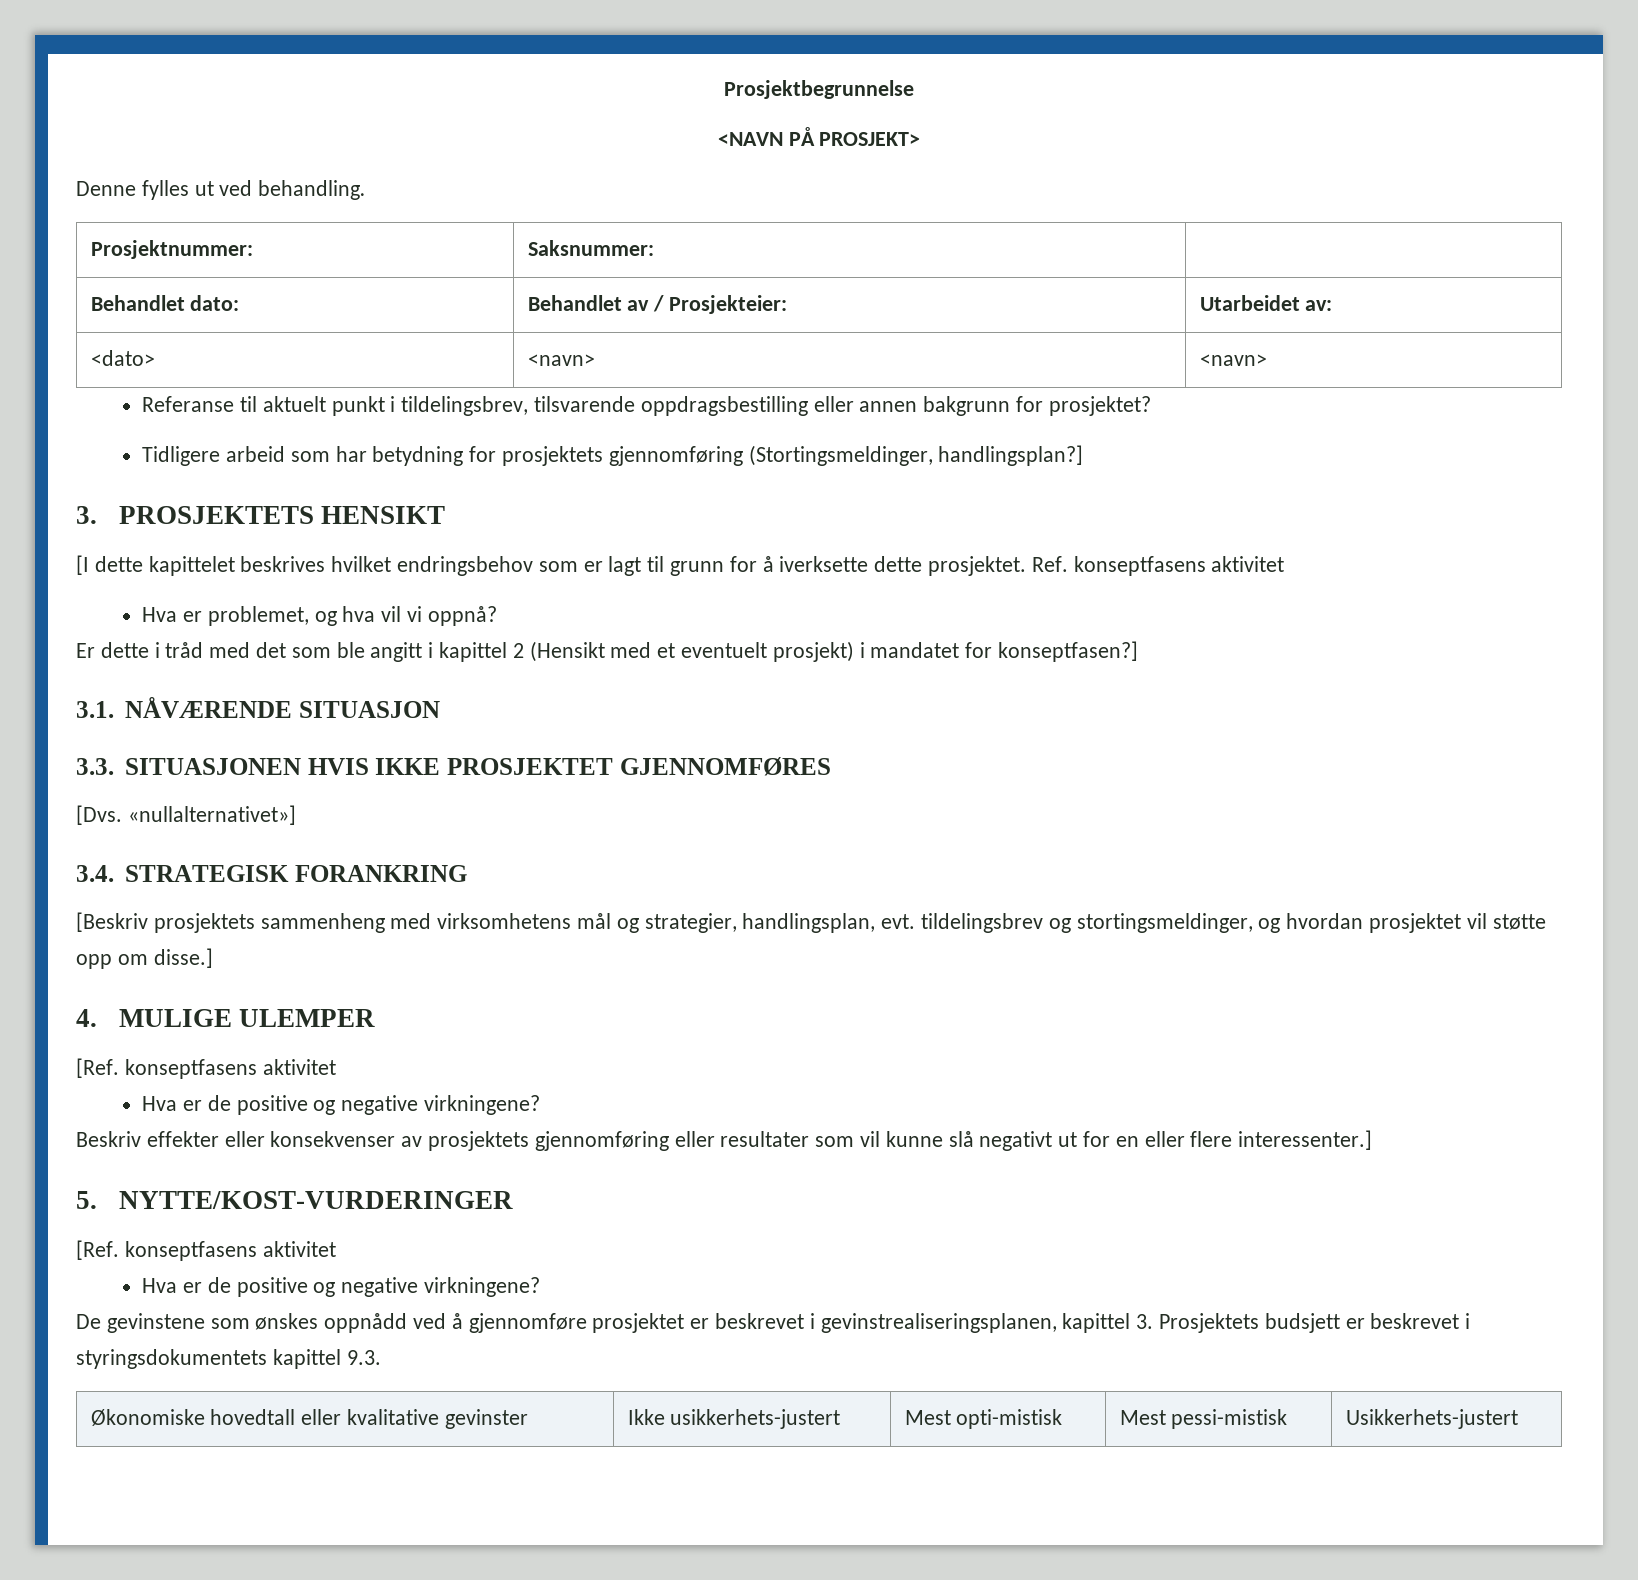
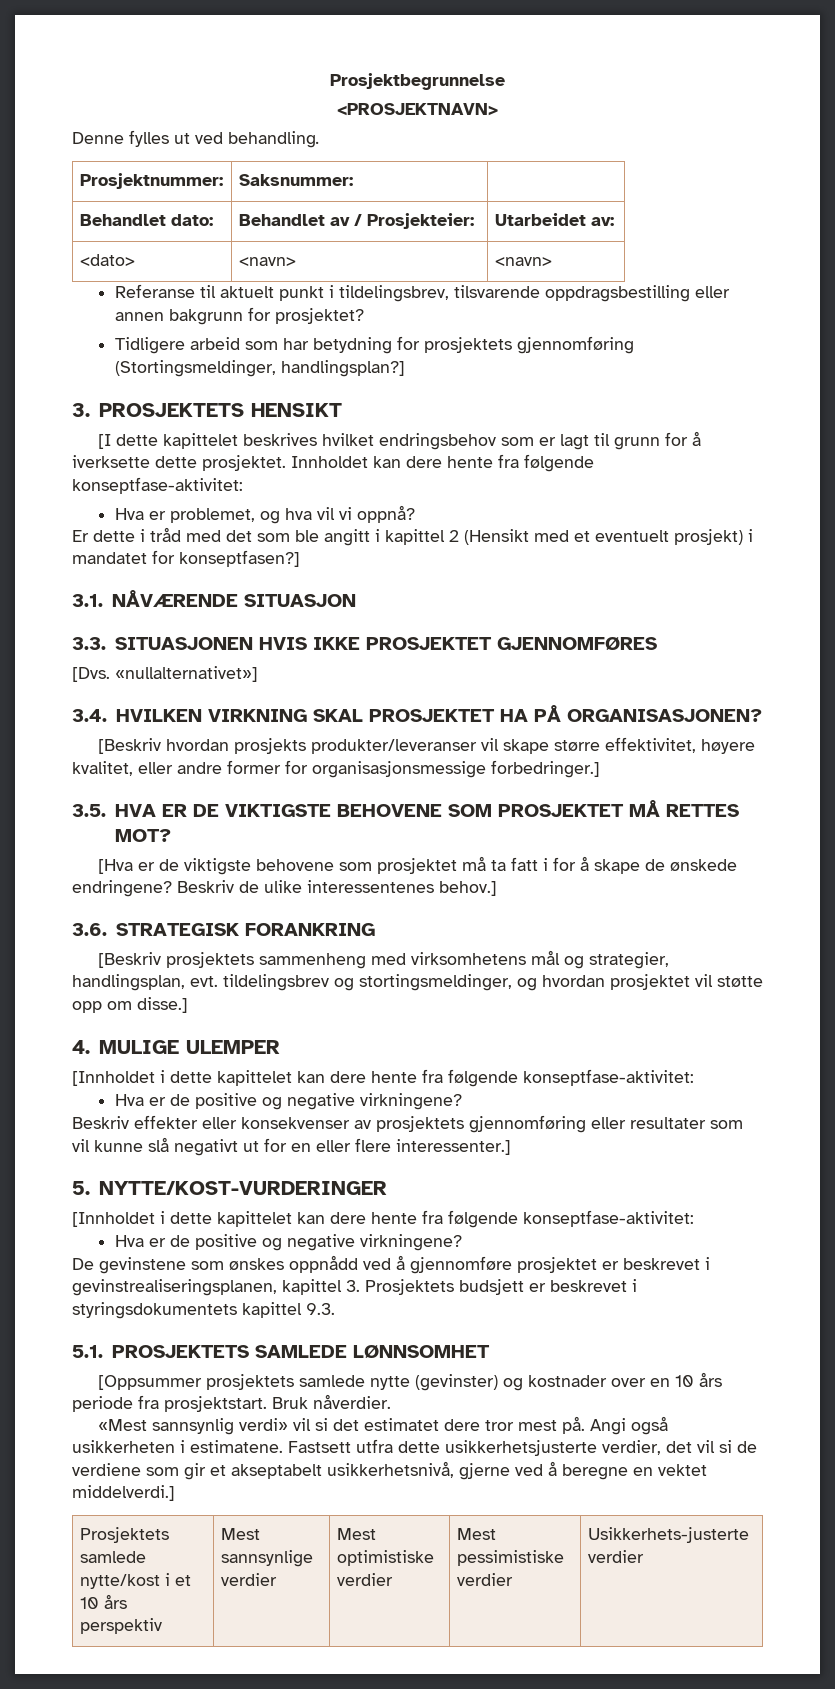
- <NAVN PÅ PROSJEKT>
+ <PROSJEKTNAVN>
- Ref. konseptfasens aktivitet
+ Innholdet kan dere hente fra følgende konseptfase-aktivitet:
- 3.4. STRATEGISK FORANKRING
+ 3.4. HVILKEN VIRKNING SKAL PROSJEKTET HA PÅ ORGANISASJONEN?
+ [Beskriv hvordan prosjekts produkter/leveranser vil skape større effektivitet, høyere kvalitet, eller andre former for organisasjonsmessige forbedringer.]
+ 3.5. HVA ER DE VIKTIGSTE BEHOVENE SOM PROSJEKTET MÅ RETTES MOT?
+ [Hva er de viktigste behovene som prosjektet må ta fatt i for å skape de ønskede endringene? Beskriv de ulike interessentenes behov.]
+ 3.6. STRATEGISK FORANKRING
  4. MULIGE ULEMPER
- [Ref. konseptfasens aktivitet
+ [Innholdet i dette kapittelet kan dere hente fra følgende konseptfase-aktivitet:
  5. NYTTE/KOST-VURDERINGER
- [Ref. konseptfasens aktivitet
+ [Innholdet i dette kapittelet kan dere hente fra følgende konseptfase-aktivitet:
- Økonomiske hovedtall eller kvalitative gevinster | Ikke usikkerhets-justert | Mest opti-mistisk | Mest pessi-mistisk | Usikkerhets-justert
+ 5.1. PROSJEKTETS SAMLEDE LØNNSOMHET
+ [Oppsummer prosjektets samlede nytte (gevinster) og kostnader over en 10 års periode fra prosjektstart. Bruk nåverdier.
+ «Mest sannsynlig verdi» vil si det estimatet dere tror mest på. Angi også usikkerheten i estimatene. Fastsett utfra dette usikkerhetsjusterte verdier, det vil si de verdiene som gir et akseptabelt usikkerhetsnivå, gjerne ved å beregne en vektet middelverdi.]
+ Prosjektets samlede nytte/kost i et 10 års perspektiv | Mest sannsynlige verdier | Mest optimistiske verdier | Mest pessimistiske verdier | Usikkerhets-justerte verdier

